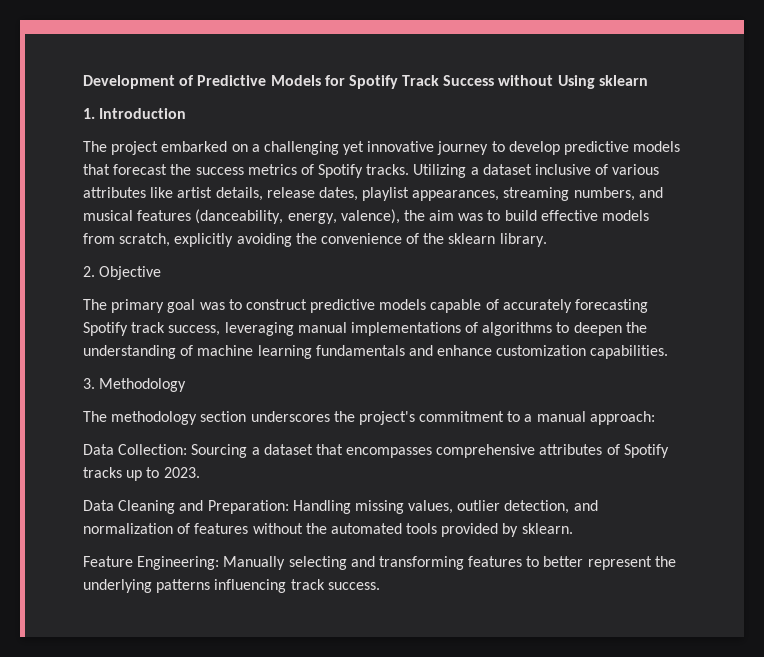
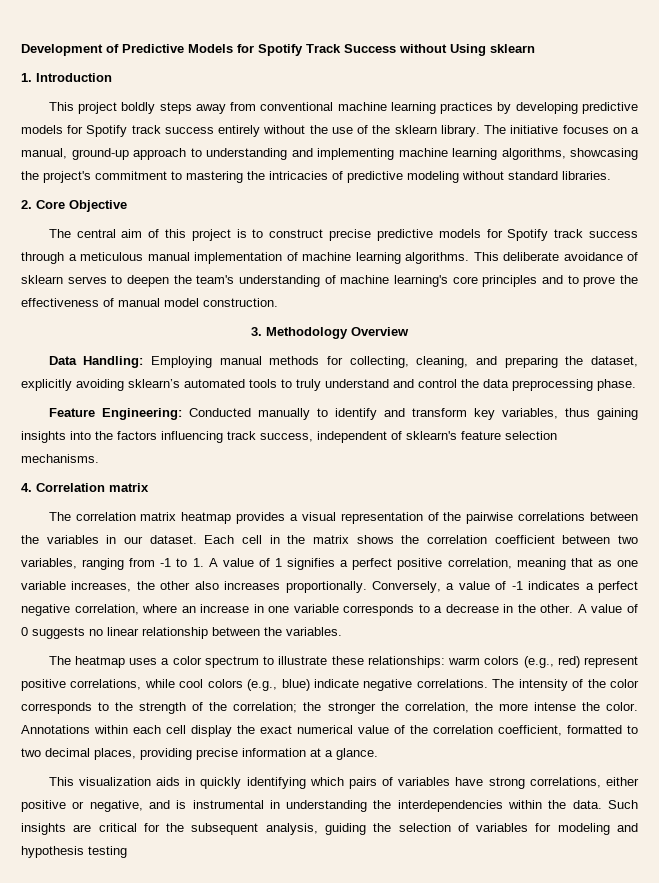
- The project embarked on a challenging yet innovative journey to develop predictive models that forecast the success metrics of Spotify tracks. Utilizing a dataset inclusive of various attributes like artist details, release dates, playlist appearances, streaming numbers, and musical features (danceability, energy, valence), the aim was to build effective models from scratch, explicitly avoiding the convenience of the sklearn library.
- 2. Objective
- The primary goal was to construct predictive models capable of accurately forecasting Spotify track success, leveraging manual implementations of algorithms to deepen the understanding of machine learning fundamentals and enhance customization capabilities.
- 3. Methodology
- The methodology section underscores the project's commitment to a manual approach:
- Data Collection: Sourcing a dataset that encompasses comprehensive attributes of Spotify tracks up to 2023.
- Data Cleaning and Preparation: Handling missing values, outlier detection, and normalization of features without the automated tools provided by sklearn.
- Feature Engineering: Manually selecting and transforming features to better represent the underlying patterns influencing track success.
+ This project boldly steps away from conventional machine learning practices by developing predictive models for Spotify track success entirely without the use of the sklearn library. The initiative focuses on a manual, ground-up approach to understanding and implementing machine learning algorithms, showcasing the project's commitment to mastering the intricacies of predictive modeling without standard libraries.
+ 2. Core Objective
+ The central aim of this project is to construct precise predictive models for Spotify track success through a meticulous manual implementation of machine learning algorithms. This deliberate avoidance of sklearn serves to deepen the team's understanding of machine learning's core principles and to prove the effectiveness of manual model construction.
+ 3. Methodology Overview
+ Data Handling: Employing manual methods for collecting, cleaning, and preparing the dataset, explicitly avoiding sklearn’s automated tools to truly understand and control the data preprocessing phase.
+ Feature Engineering: Conducted manually to identify and transform key variables, thus gaining insights into the factors influencing track success, independent of sklearn's feature selection mechanisms.
+ 4. Correlation matrix
+ The correlation matrix heatmap provides a visual representation of the pairwise correlations between the variables in our dataset. Each cell in the matrix shows the correlation coefficient between two variables, ranging from -1 to 1. A value of 1 signifies a perfect positive correlation, meaning that as one variable increases, the other also increases proportionally. Conversely, a value of -1 indicates a perfect negative correlation, where an increase in one variable corresponds to a decrease in the other. A value of 0 suggests no linear relationship between the variables.
+ The heatmap uses a color spectrum to illustrate these relationships: warm colors (e.g., red) represent positive correlations, while cool colors (e.g., blue) indicate negative correlations. The intensity of the color corresponds to the strength of the correlation; the stronger the correlation, the more intense the color. Annotations within each cell display the exact numerical value of the correlation coefficient, formatted to two decimal places, providing precise information at a glance.
+ This visualization aids in quickly identifying which pairs of variables have strong correlations, either positive or negative, and is instrumental in understanding the interdependencies within the data. Such insights are critical for the subsequent analysis, guiding the selection of variables for modeling and hypothesis testing

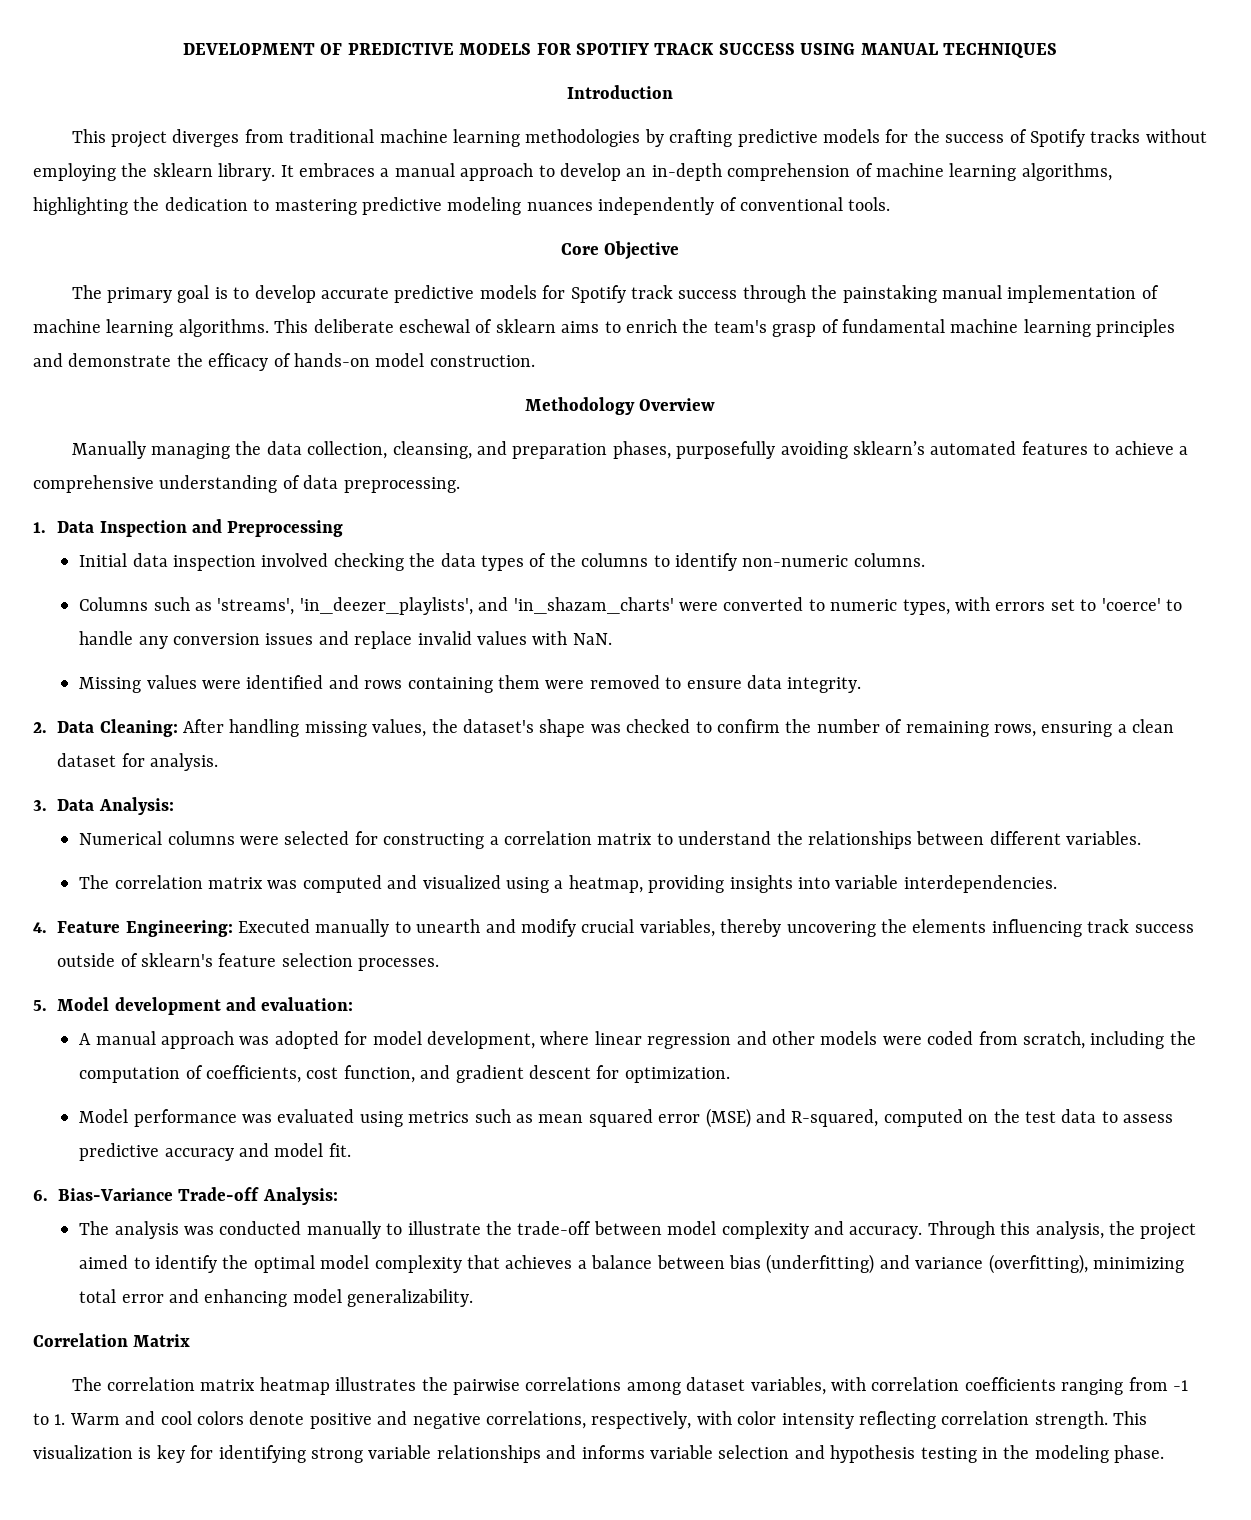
- Development of Predictive Models for Spotify Track Success without Using sklearn
- 1. Introduction
- This project boldly steps away from conventional machine learning practices by developing predictive models for Spotify track success entirely without the use of the sklearn library. The initiative focuses on a manual, ground-up approach to understanding and implementing machine learning algorithms, showcasing the project's commitment to mastering the intricacies of predictive modeling without standard libraries.
- 2. Core Objective
- The central aim of this project is to construct precise predictive models for Spotify track success through a meticulous manual implementation of machine learning algorithms.
+ DEVELOPMENT OF PREDICTIVE MODELS FOR SPOTIFY TRACK SUCCESS USING MANUAL TECHNIQUES
+ Introduction
+ This project diverges from traditional machine learning methodologies by crafting predictive models for the success of Spotify tracks without employing the sklearn library. It embraces a manual approach to develop an in-depth comprehension of machine learning algorithms, highlighting the dedication to mastering predictive modeling nuances independently of conventional tools.
+ Core Objective
+ The primary goal is to develop accurate predictive models for Spotify track success through the painstaking manual implementation of machine learning algorithms.
- This deliberate avoidance of sklearn serves to deepen the team's understanding of machine learning's core principles and to prove the effectiveness of manual model construction.
+ This deliberate eschewal of sklearn aims to enrich the team's grasp of fundamental machine learning principles and demonstrate the efficacy of hands-on model construction.
- 3. Methodology Overview
+ Methodology Overview
- Data Handling: Employing manual methods for collecting, cleaning, and preparing the dataset, explicitly avoiding sklearn’s automated tools to truly understand and control the data preprocessing phase.
- Feature Engineering: Conducted manually to identify and transform key variables, thus gaining insights into the factors influencing track success, independent of sklearn's feature selection mechanisms.
- 4. Correlation matrix
- The correlation matrix heatmap provides a visual representation of the pairwise correlations between the variables in our dataset. Each cell in the matrix shows the correlation coefficient between two variables, ranging from -1 to 1. A value of 1 signifies a perfect positive correlation, meaning that as one variable increases, the other also increases proportionally. Conversely, a value of -1 indicates a perfect negative correlation, where an increase in one variable corresponds to a decrease in the other. A value of 0 suggests no linear relationship between the variables.
- The heatmap uses a color spectrum to illustrate these relationships: warm colors (e.g., red) represent positive correlations, while cool colors (e.g., blue) indicate negative correlations. The intensity of the color corresponds to the strength of the correlation; the stronger the correlation, the more intense the color. Annotations within each cell display the exact numerical value of the correlation coefficient, formatted to two decimal places, providing precise information at a glance.
- This visualization aids in quickly identifying which pairs of variables have strong correlations, either positive or negative, and is instrumental in understanding the interdependencies within the data. Such insights are critical for the subsequent analysis, guiding the selection of variables for modeling and hypothesis testing
+ Manually managing the data collection, cleansing, and preparation phases, purposefully avoiding sklearn’s automated features to achieve a comprehensive understanding of data preprocessing.
+ 1. Data Inspection and Preprocessing
+ Initial data inspection involved checking the data types of the columns to identify non-numeric columns.
+ Columns such as 'streams', 'in_deezer_playlists', and 'in_shazam_charts' were converted to numeric types, with errors set to 'coerce' to handle any conversion issues and replace invalid values with NaN.
+ Missing values were identified and rows containing them were removed to ensure data integrity.
+ 2. Data Cleaning: After handling missing values, the dataset's shape was checked to confirm the number of remaining rows, ensuring a clean dataset for analysis.
+ 3. Data Analysis:
+ Numerical columns were selected for constructing a correlation matrix to understand the relationships between different variables.
+ The correlation matrix was computed and visualized using a heatmap, providing insights into variable interdependencies.
+ 4. Feature Engineering: Executed manually to unearth and modify crucial variables, thereby uncovering the elements influencing track success outside of sklearn's feature selection processes.
+ 5. Model development and evaluation:
+ A manual approach was adopted for model development, where linear regression and other models were coded from scratch, including the computation of coefficients, cost function, and gradient descent for optimization.
+ Model performance was evaluated using metrics such as mean squared error (MSE) and R-squared, computed on the test data to assess predictive accuracy and model fit.
+ 6. Bias-Variance Trade-off Analysis:
+ The analysis was conducted manually to illustrate the trade-off between model complexity and accuracy. Through this analysis, the project aimed to identify the optimal model complexity that achieves a balance between bias (underfitting) and variance (overfitting), minimizing total error and enhancing model generalizability.
+ Correlation Matrix
+ The correlation matrix heatmap illustrates the pairwise correlations among dataset variables, with correlation coefficients ranging from -1 to 1. Warm and cool colors denote positive and negative correlations, respectively, with color intensity reflecting correlation strength. This visualization is key for identifying strong variable relationships and informs variable selection and hypothesis testing in the modeling phase.

